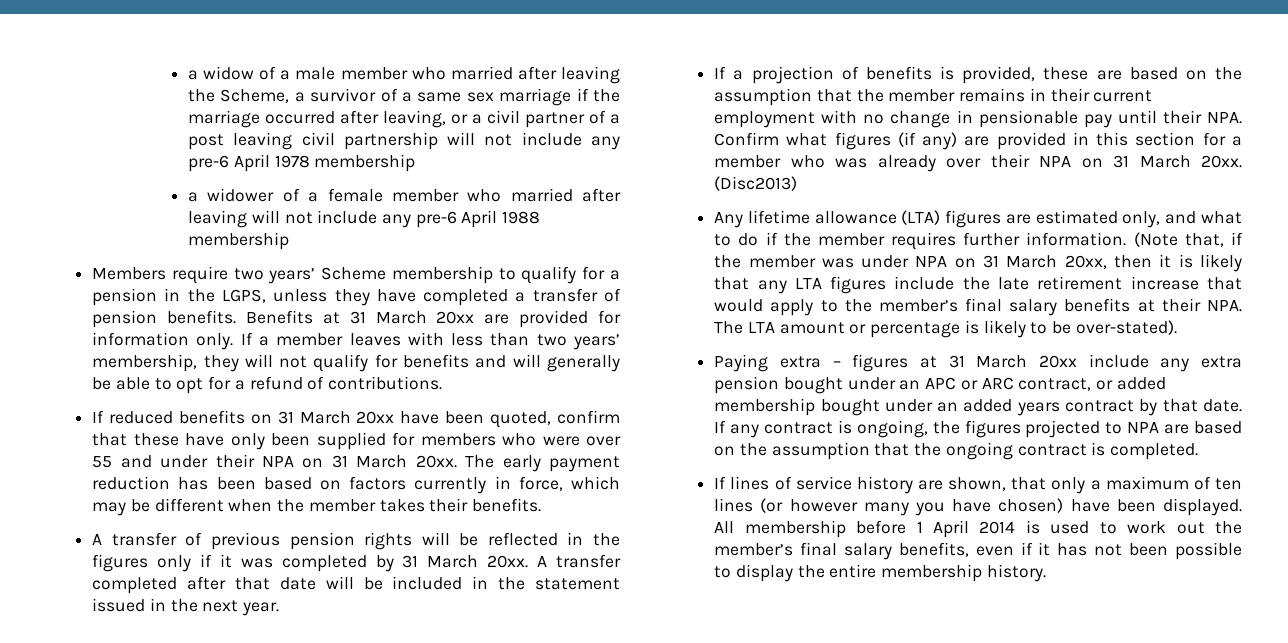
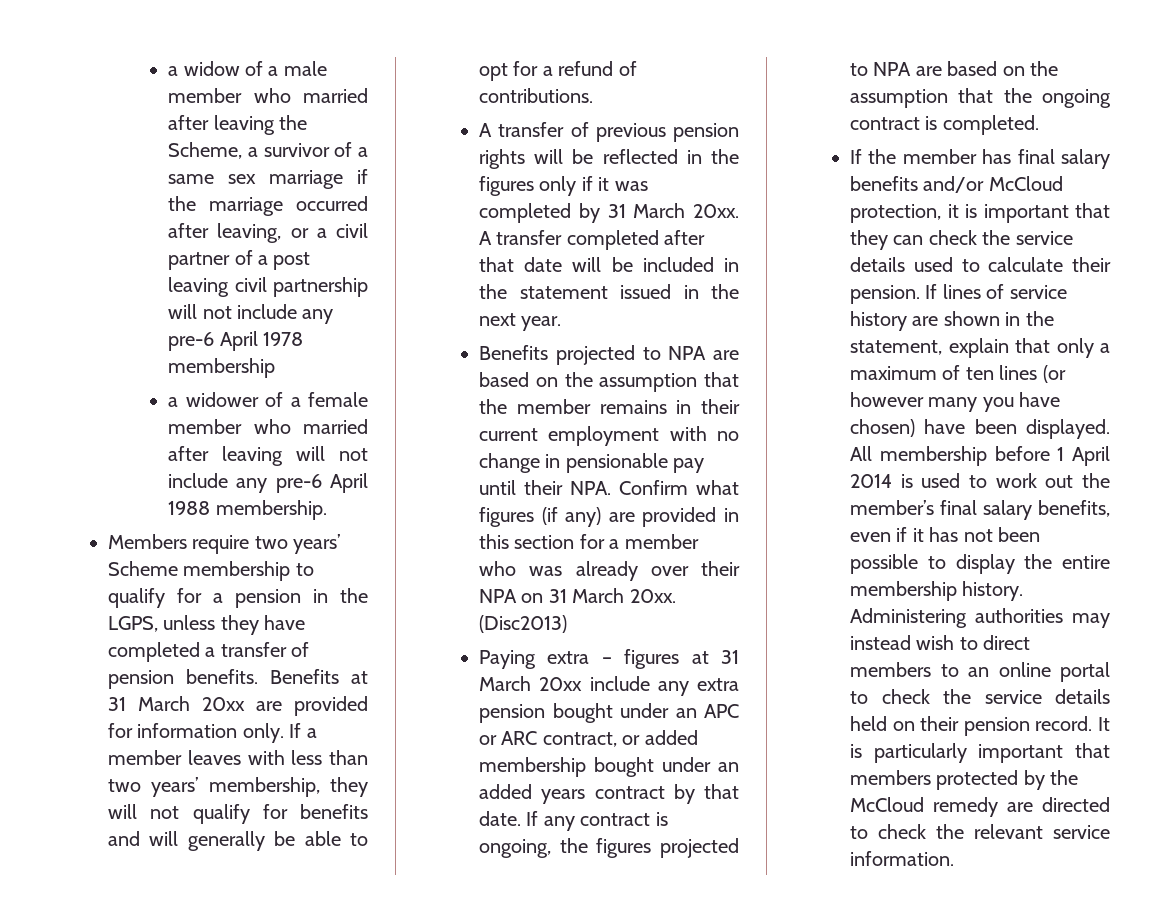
- a widower of a female member who married after leaving will not include any pre-6 April 1988 membership
+ a widower of a female member who married after leaving will not include any pre-6 April 1988 membership.
- If reduced benefits on 31 March 20xx have been quoted, confirm that these have only been supplied for members who were over 55 and under their NPA on 31 March 20xx. The early payment reduction has been based on factors currently in force, which may be different when the member takes their benefits.
- If a projection of benefits is provided, these are based on the assumption that the member remains in their current employment with no change in pensionable pay until their NPA. Confirm what figures (if any) are provided in this section for a member who was already over their NPA on 31 March 20xx.
+ Benefits projected to NPA are based on the assumption that the member remains in their current employment with no change in pensionable pay until their NPA. Confirm what figures (if any) are provided in this section for a member who was already over their NPA on 31 March 20xx.
- Any lifetime allowance (LTA) figures are estimated only, and what to do if the member requires further information. (Note that, if the member was under NPA on 31 March 20xx, then it is likely that any LTA figures include the late retirement increase that would apply to the member’s final salary benefits at their NPA. The LTA amount or percentage is likely to be over-stated).
- If lines of service history are shown, that only a maximum of ten lines (or however many you have chosen) have been displayed.
+ If the member has final salary benefits and/or McCloud protection, it is important that they can check the service details used to calculate their pension. If lines of service history are shown in the statement, explain that only a maximum of ten lines (or however many you have chosen) have been displayed.
+ Administering authorities may instead wish to direct members to an online portal to check the service details held on their pension record. It is particularly important that members protected by the McCloud remedy are directed to check the relevant service information.

